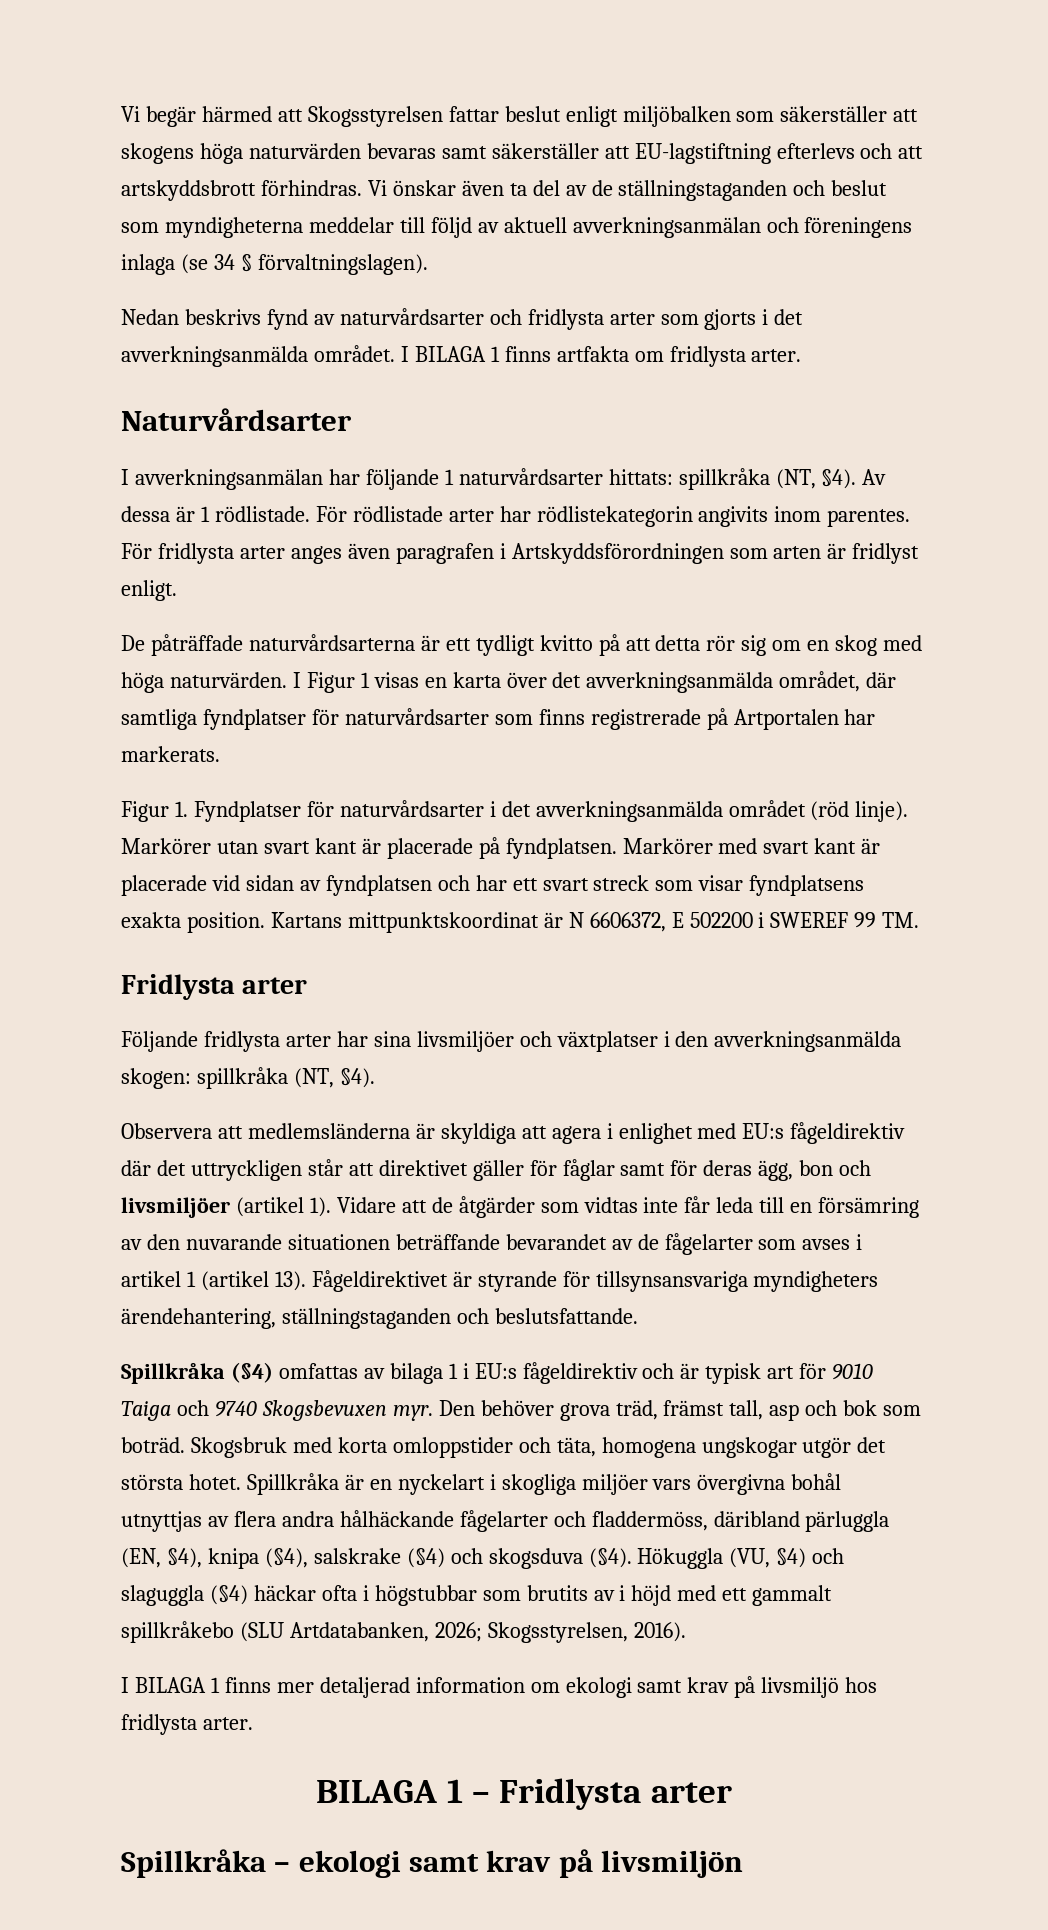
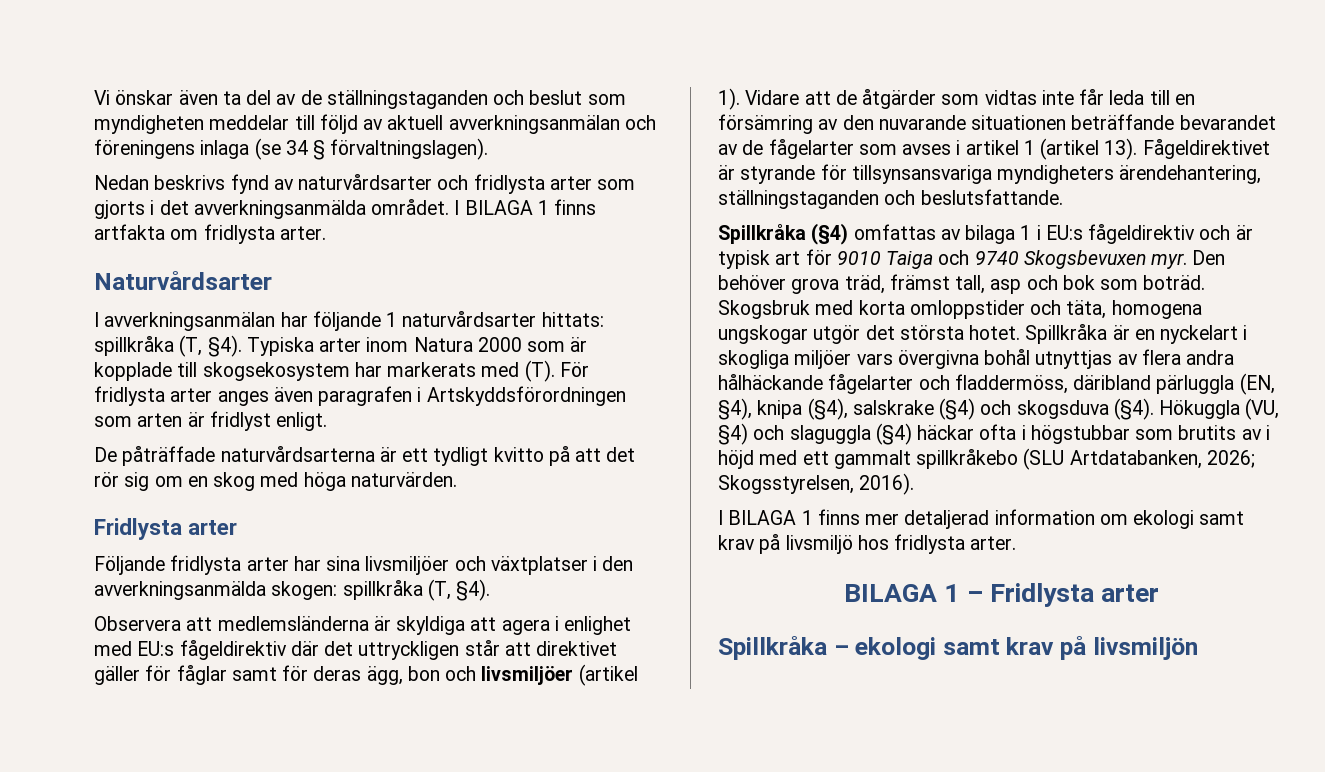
- Vi begär härmed att Skogsstyrelsen fattar beslut enligt miljöbalken som säkerställer att skogens höga naturvärden bevaras samt säkerställer att EU-lagstiftning efterlevs och att artskyddsbrott förhindras. Vi önskar även ta del av de ställningstaganden och beslut som myndigheterna meddelar till följd av aktuell avverkningsanmälan och föreningens inlaga (se 34 § förvaltningslagen).
+ Vi önskar även ta del av de ställningstaganden och beslut som myndigheten meddelar till följd av aktuell avverkningsanmälan och föreningens inlaga (se 34 § förvaltningslagen).
- I avverkningsanmälan har följande 1 naturvårdsarter hittats: spillkråka (NT, §4). Av dessa är 1 rödlistade. För rödlistade arter har rödlistekategorin angivits inom parentes. För fridlysta arter anges även paragrafen i Artskyddsförordningen som arten är fridlyst enligt.
+ I avverkningsanmälan har följande 1 naturvårdsarter hittats: spillkråka (T, §4). Typiska arter inom Natura 2000 som är kopplade till skogsekosystem har markerats med (T). För fridlysta arter anges även paragrafen i Artskyddsförordningen som arten är fridlyst enligt.
- De påträffade naturvårdsarterna är ett tydligt kvitto på att detta rör sig om en skog med höga naturvärden. I Figur 1 visas en karta över det avverkningsanmälda området, där samtliga fyndplatser för naturvårdsarter som finns registrerade på Artportalen har markerats.
- Figur 1. Fyndplatser för naturvårdsarter i det avverkningsanmälda området (röd linje). Markörer utan svart kant är placerade på fyndplatsen. Markörer med svart kant är placerade vid sidan av fyndplatsen och har ett svart streck som visar fyndplatsens exakta position. Kartans mittpunktskoordinat är N 6606372, E 502200 i SWEREF 99 TM.
+ De påträffade naturvårdsarterna är ett tydligt kvitto på att det rör sig om en skog med höga naturvärden.
- Följande fridlysta arter har sina livsmiljöer och växtplatser i den avverkningsanmälda skogen: spillkråka (NT, §4).
+ Följande fridlysta arter har sina livsmiljöer och växtplatser i den avverkningsanmälda skogen: spillkråka (T, §4).

